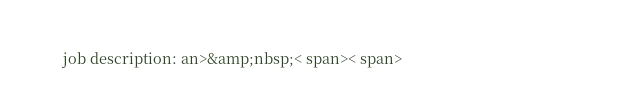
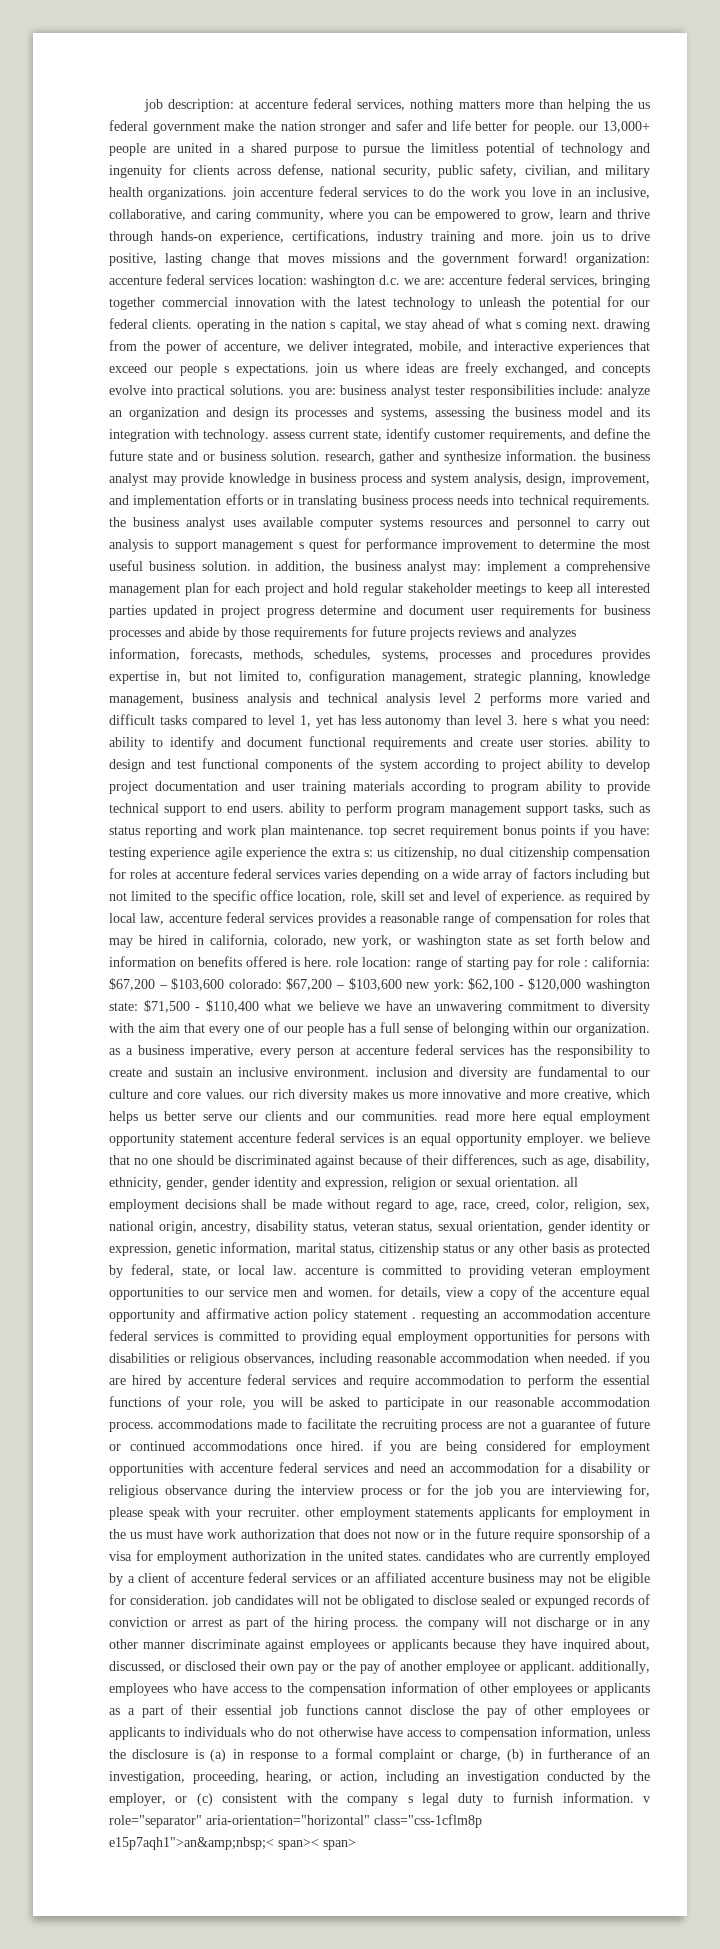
- job description: an>&amp;nbsp;< span>< span>
+ job description: at accenture federal services, nothing matters more than helping the us federal government make the nation stronger and safer and life better for people. our 13,000+ people are united in a shared purpose to pursue the limitless potential of technology and ingenuity for clients across defense, national security, public safety, civilian, and military health organizations. join accenture federal services to do the work you love in an inclusive, collaborative, and caring community, where you can be empowered to grow, learn and thrive through hands-on experience, certifications, industry training and more. join us to drive positive, lasting change that moves missions and the government forward! organization: accenture federal services location: washington d.c. we are: accenture federal services, bringing together commercial innovation with the latest technology to unleash the potential for our federal clients. operating in the nation s capital, we stay ahead of what s coming next. drawing from the power of accenture, we deliver integrated, mobile, and interactive experiences that exceed our people s expectations. join us where ideas are freely exchanged, and concepts evolve into practical solutions. you are: business analyst tester responsibilities include: analyze an organization and design its processes and systems, assessing the business model and its integration with technology. assess current state, identify customer requirements, and define the future state and or business solution. research, gather and synthesize information. the business analyst may provide knowledge in business process and system analysis, design, improvement, and implementation efforts or in translating business process needs into technical requirements. the business analyst uses available computer systems resources and personnel to carry out analysis to support management s quest for performance improvement to determine the most useful business solution. in addition, the business analyst may: implement a comprehensive management plan for each project and hold regular stakeholder meetings to keep all interested parties updated in project progress determine and document user requirements for business processes and abide by those requirements for future projects reviews and analyzes information, forecasts, methods, schedules, systems, processes and procedures provides expertise in, but not limited to, configuration management, strategic planning, knowledge management, business analysis and technical analysis level 2 performs more varied and difficult tasks compared to level 1, yet has less autonomy than level 3. here s what you need: ability to identify and document functional requirements and create user stories. ability to design and test functional components of the system according to project ability to develop project documentation and user training materials according to program ability to provide technical support to end users. ability to perform program management support tasks, such as status reporting and work plan maintenance. top secret requirement bonus points if you have: testing experience agile experience the extra s: us citizenship, no dual citizenship compensation for roles at accenture federal services varies depending on a wide array of factors including but not limited to the specific office location, role, skill set and level of experience. as required by local law, accenture federal services provides a reasonable range of compensation for roles that may be hired in california, colorado, new york, or washington state as set forth below and information on benefits offered is here. role location: range of starting pay for role : california: $67,200 – $103,600 colorado: $67,200 – $103,600 new york: $62,100 - $120,000 washington state: $71,500 - $110,400 what we believe we have an unwavering commitment to diversity with the aim that every one of our people has a full sense of belonging within our organization. as a business imperative, every person at accenture federal services has the responsibility to create and sustain an inclusive environment. inclusion and diversity are fundamental to our culture and core values. our rich diversity makes us more innovative and more creative, which helps us better serve our clients and our communities. read more here equal employment opportunity statement accenture federal services is an equal opportunity employer. we believe that no one should be discriminated against because of their differences, such as age, disability, ethnicity, gender, gender identity and expression, religion or sexual orientation. all employment decisions shall be made without regard to age, race, creed, color, religion, sex, national origin, ancestry, disability status, veteran status, sexual orientation, gender identity or expression, genetic information, marital status, citizenship status or any other basis as protected by federal, state, or local law. accenture is committed to providing veteran employment opportunities to our service men and women. for details, view a copy of the accenture equal opportunity and affirmative action policy statement . requesting an accommodation accenture federal services is committed to providing equal employment opportunities for persons with disabilities or religious observances, including reasonable accommodation when needed. if you are hired by accenture federal services and require accommodation to perform the essential functions of your role, you will be asked to participate in our reasonable accommodation process. accommodations made to facilitate the recruiting process are not a guarantee of future or continued accommodations once hired. if you are being considered for employment opportunities with accenture federal services and need an accommodation for a disability or religious observance during the interview process or for the job you are interviewing for, please speak with your recruiter. other employment statements applicants for employment in the us must have work authorization that does not now or in the future require sponsorship of a visa for employment authorization in the united states. candidates who are currently employed by a client of accenture federal services or an affiliated accenture business may not be eligible for consideration. job candidates will not be obligated to disclose sealed or expunged records of conviction or arrest as part of the hiring process. the company will not discharge or in any other manner discriminate against employees or applicants because they have inquired about, discussed, or disclosed their own pay or the pay of another employee or applicant. additionally, employees who have access to the compensation information of other employees or applicants as a part of their essential job functions cannot disclose the pay of other employees or applicants to individuals who do not otherwise have access to compensation information, unless the disclosure is (a) in response to a formal complaint or charge, (b) in furtherance of an investigation, proceeding, hearing, or action, including an investigation conducted by the employer, or (c) consistent with the company s legal duty to furnish information. v role="separator" aria-orientation="horizontal" class="css-1cflm8p e15p7aqh1">an&amp;nbsp;< span>< span>

